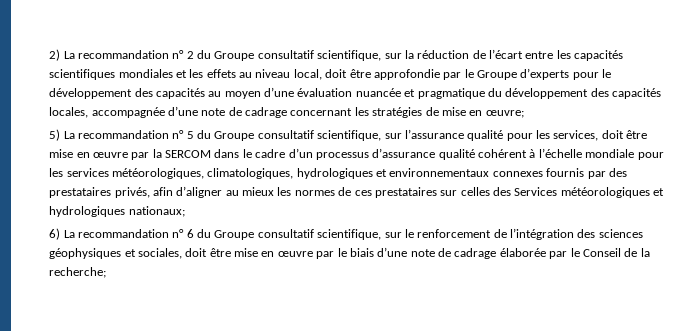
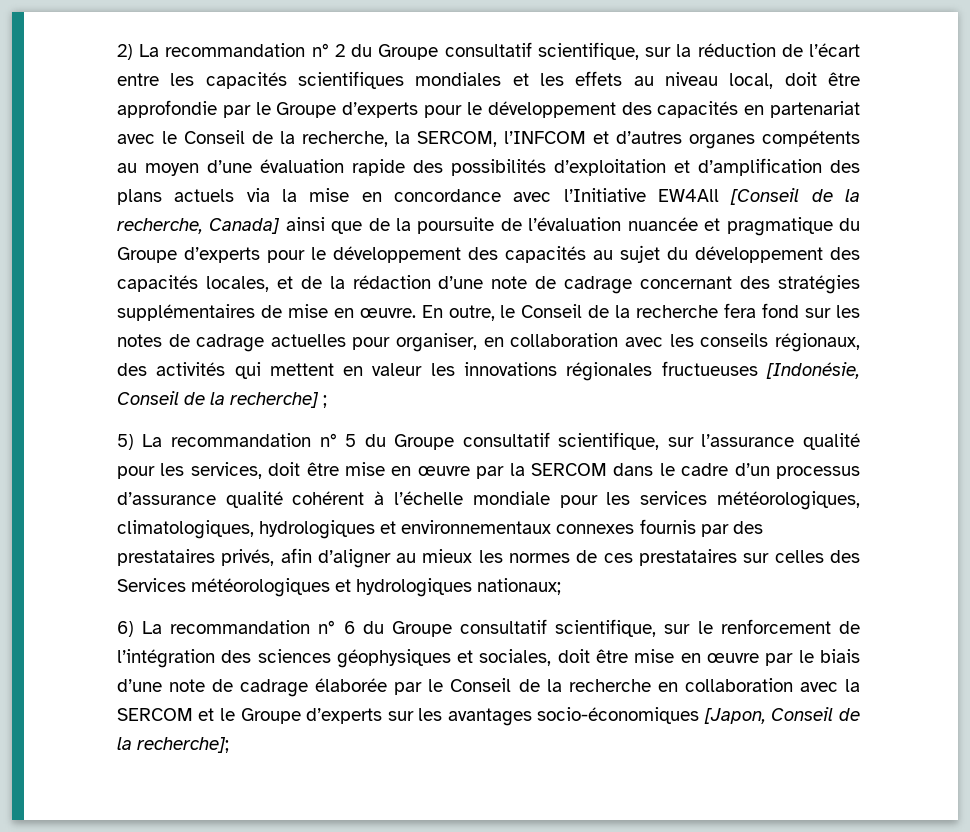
- 2) La recommandation n° 2 du Groupe consultatif scientifique, sur la réduction de l’écart entre les capacités scientifiques mondiales et les effets au niveau local, doit être approfondie par le Groupe d’experts pour le développement des capacités au moyen d’une évaluation nuancée et pragmatique du développement des capacités locales, accompagnée d’une note de cadrage concernant les stratégies de mise en œuvre;
+ 2) La recommandation n° 2 du Groupe consultatif scientifique, sur la réduction de l’écart entre les capacités scientifiques mondiales et les effets au niveau local, doit être approfondie par le Groupe d’experts pour le développement des capacités en partenariat avec le Conseil de la recherche, la SERCOM, l’INFCOM et d’autres organes compétents au moyen d’une évaluation rapide des possibilités d’exploitation et d’amplification des plans actuels via la mise en concordance avec l’Initiative EW4All [Conseil de la recherche, Canada] ainsi que de la poursuite de l’évaluation nuancée et pragmatique du Groupe d’experts pour le développement des capacités au sujet du développement des capacités locales, et de la rédaction d’une note de cadrage concernant des stratégies supplémentaires de mise en œuvre. En outre, le Conseil de la recherche fera fond sur les notes de cadrage actuelles pour organiser, en collaboration avec les conseils régionaux, des activités qui mettent en valeur les innovations régionales fructueuses [Indonésie, Conseil de la recherche] ;
- 6) La recommandation n° 6 du Groupe consultatif scientifique, sur le renforcement de l’intégration des sciences géophysiques et sociales, doit être mise en œuvre par le biais d’une note de cadrage élaborée par le Conseil de la recherche;
+ 6) La recommandation n° 6 du Groupe consultatif scientifique, sur le renforcement de l’intégration des sciences géophysiques et sociales, doit être mise en œuvre par le biais d’une note de cadrage élaborée par le Conseil de la recherche en collaboration avec la SERCOM et le Groupe d’experts sur les avantages socio-économiques [Japon, Conseil de la recherche];

